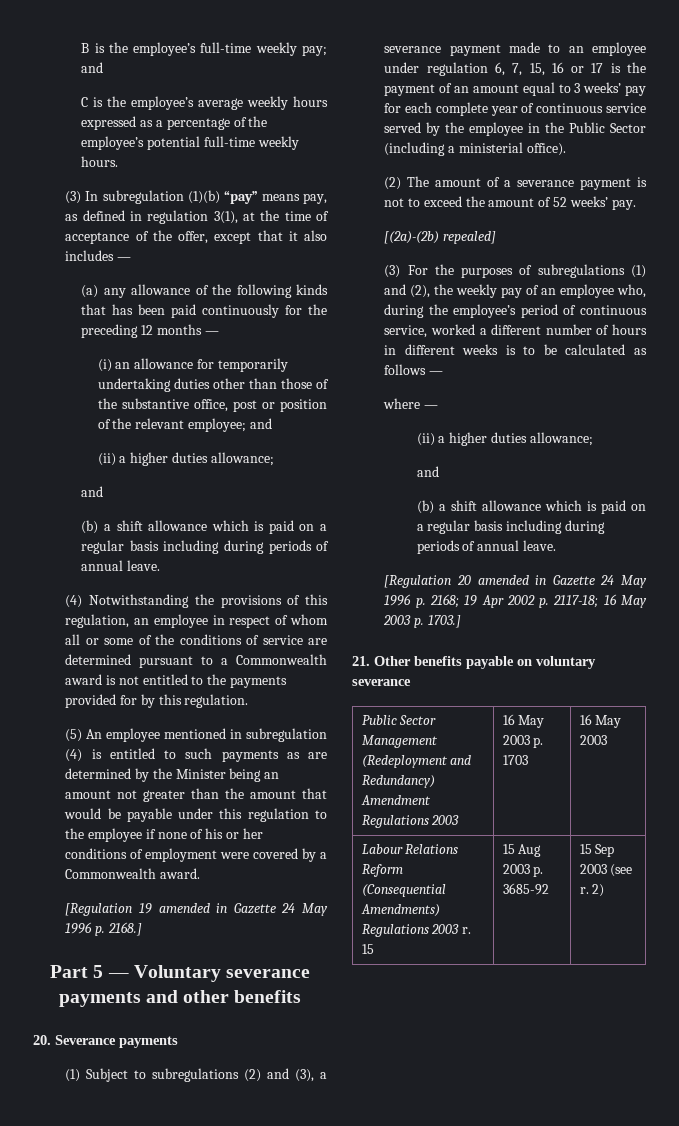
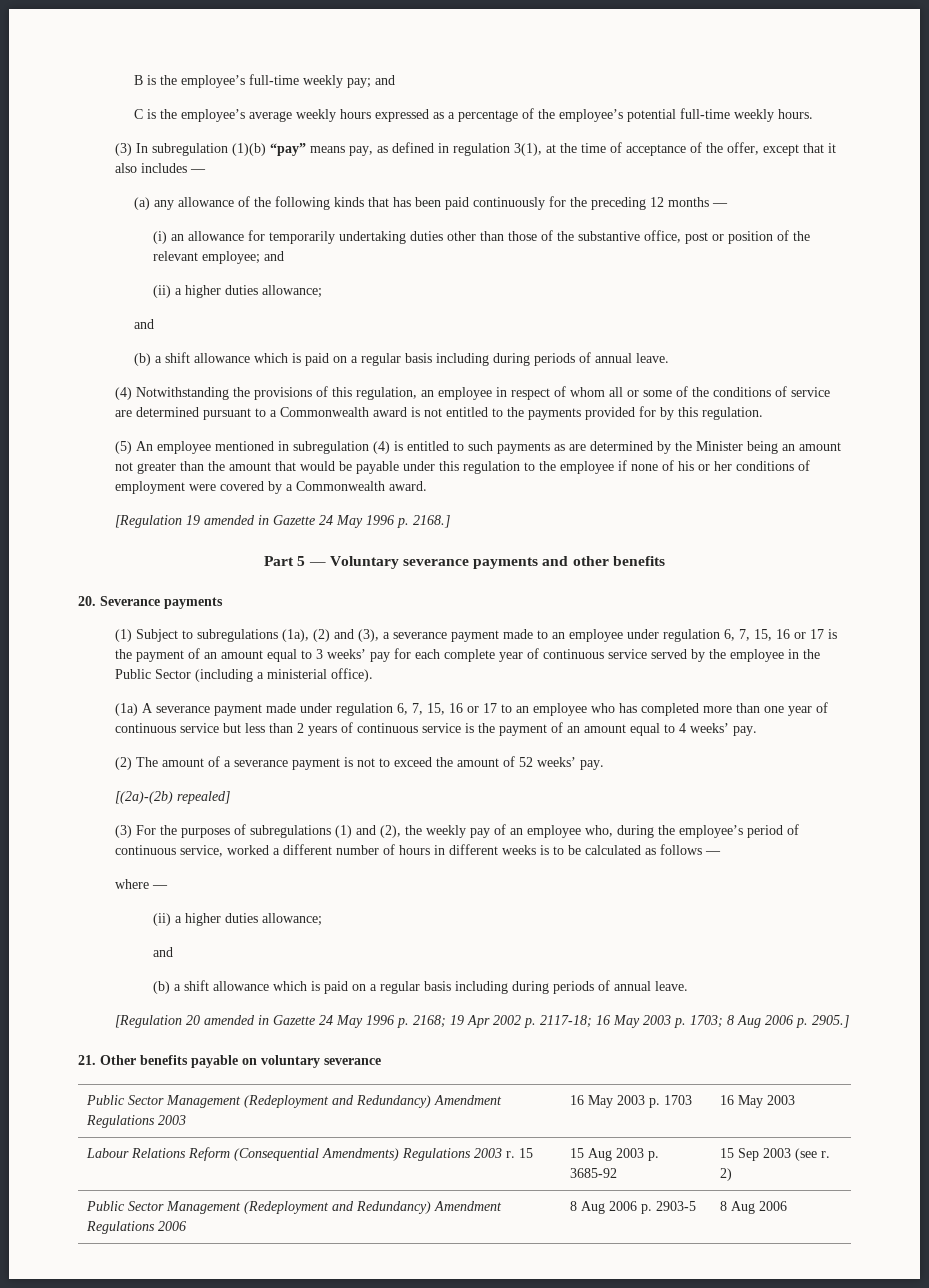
- (1) Subject to subregulations (2) and (3), a severance payment made to an employee under regulation 6, 7, 15, 16 or 17 is the payment of an amount equal to 3 weeks’ pay for each complete year of continuous service served by the employee in the Public Sector (including a ministerial office).
+ (1) Subject to subregulations (1a), (2) and (3), a severance payment made to an employee under regulation 6, 7, 15, 16 or 17 is the payment of an amount equal to 3 weeks’ pay for each complete year of continuous service served by the employee in the Public Sector (including a ministerial office).
+ (1a) A severance payment made under regulation 6, 7, 15, 16 or 17 to an employee who has completed more than one year of continuous service but less than 2 years of continuous service is the payment of an amount equal to 4 weeks’ pay.
- [Regulation 20 amended in Gazette 24 May 1996 p. 2168; 19 Apr 2002 p. 2117-18; 16 May 2003 p. 1703.]
+ [Regulation 20 amended in Gazette 24 May 1996 p. 2168; 19 Apr 2002 p. 2117-18; 16 May 2003 p. 1703; 8 Aug 2006 p. 2905.]
+ Public Sector Management (Redeployment and Redundancy) Amendment Regulations 2006 | 8 Aug 2006 p. 2903-5 | 8 Aug 2006

